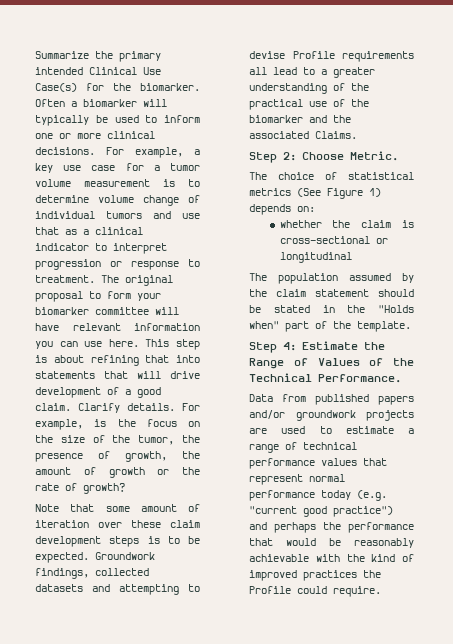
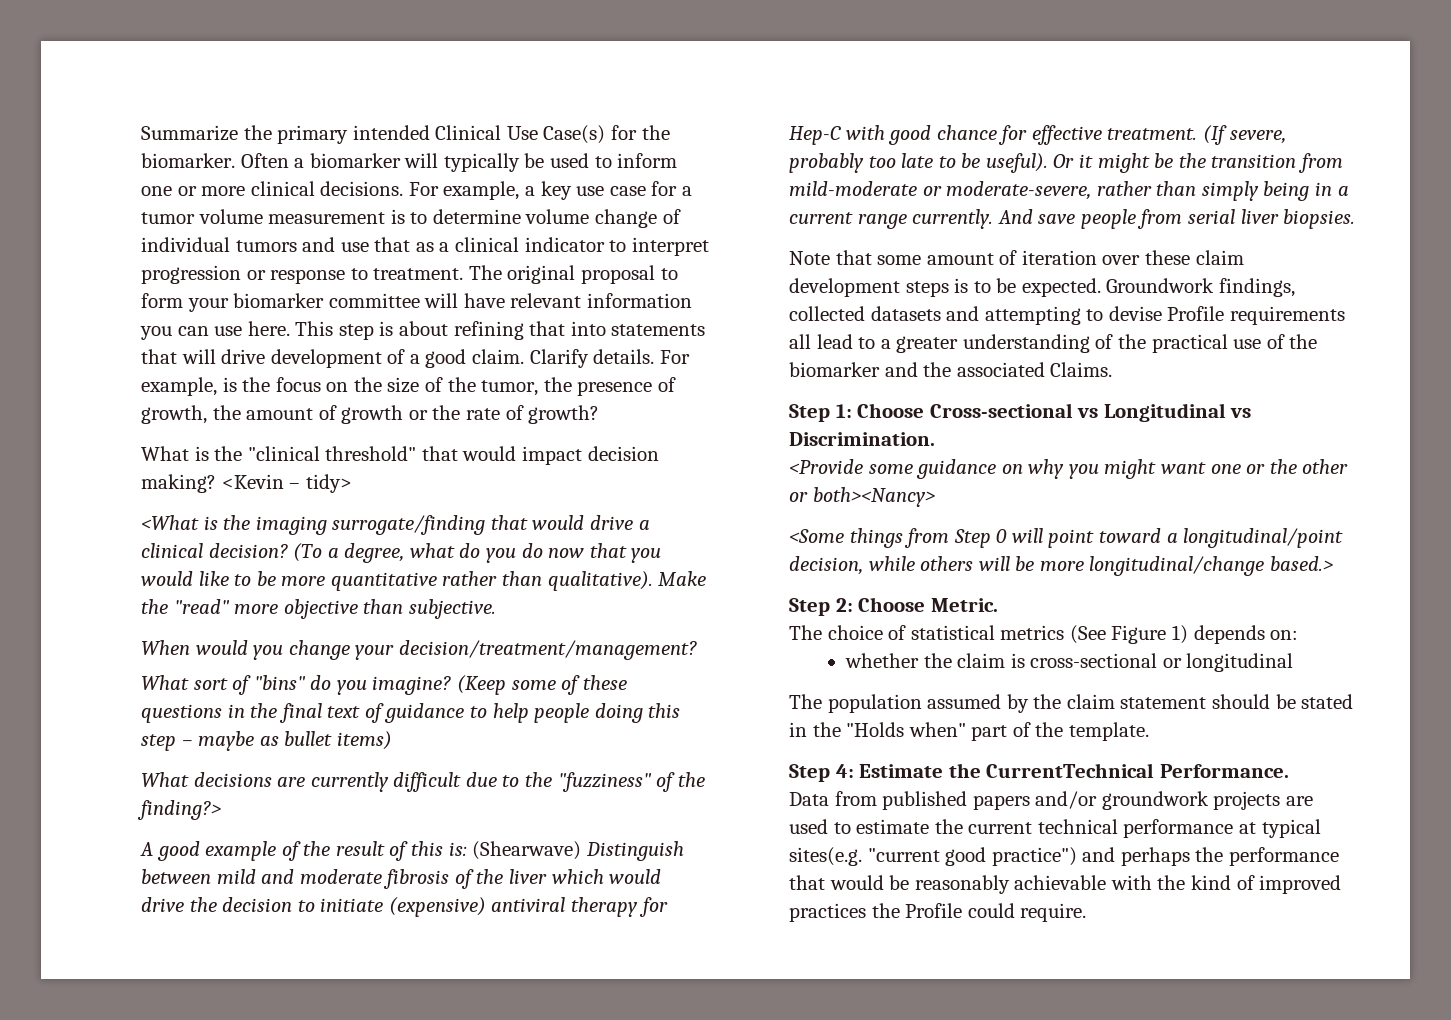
+ What is the "clinical threshold" that would impact decision making? <Kevin – tidy>
+ <What is the imaging surrogate/finding that would drive a clinical decision? (To a degree, what do you do now that you would like to be more quantitative rather than qualitative). Make the "read" more objective than subjective.
+ When would you change your decision/treatment/management?
+ What sort of "bins" do you imagine? (Keep some of these questions in the final text of guidance to help people doing this step – maybe as bullet items)
+ What decisions are currently difficult due to the "fuzziness" of the finding?>
+ A good example of the result of this is: (Shearwave) Distinguish between mild and moderate fibrosis of the liver which would drive the decision to initiate (expensive) antiviral therapy for Hep-C with good chance for effective treatment. (If severe, probably too late to be useful). Or it might be the transition from mild-moderate or moderate-severe, rather than simply being in a current range currently. And save people from serial liver biopsies.
+ Step 1: Choose Cross-sectional vs Longitudinal vs Discrimination.
+ <Provide some guidance on why you might want one or the other or both><Nancy>
+ <Some things from Step 0 will point toward a longitudinal/point decision, while others will be more longitudinal/change based.>
- Step 4: Estimate the Range of Values of the Technical Performance.
+ Step 4: Estimate the CurrentTechnical Performance.
- Data from published papers and/or groundwork projects are used to estimate a range of technical performance values that represent normal performance today (e.g. "current good practice") and perhaps the performance that would be reasonably achievable with the kind of improved practices the Profile could require.
+ Data from published papers and/or groundwork projects are used to estimate the current technical performance at typical sites(e.g. "current good practice") and perhaps the performance that would be reasonably achievable with the kind of improved practices the Profile could require.

